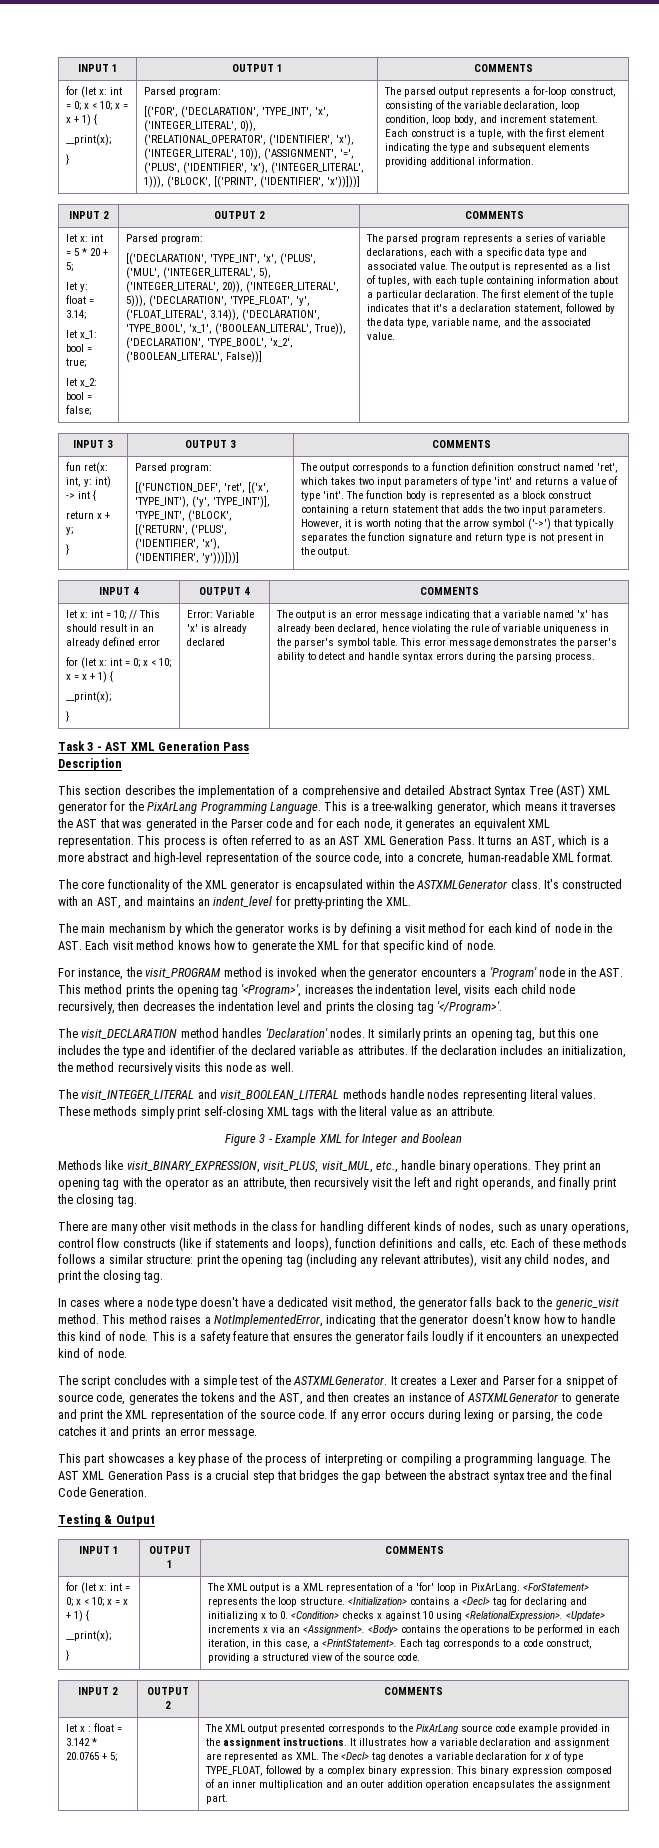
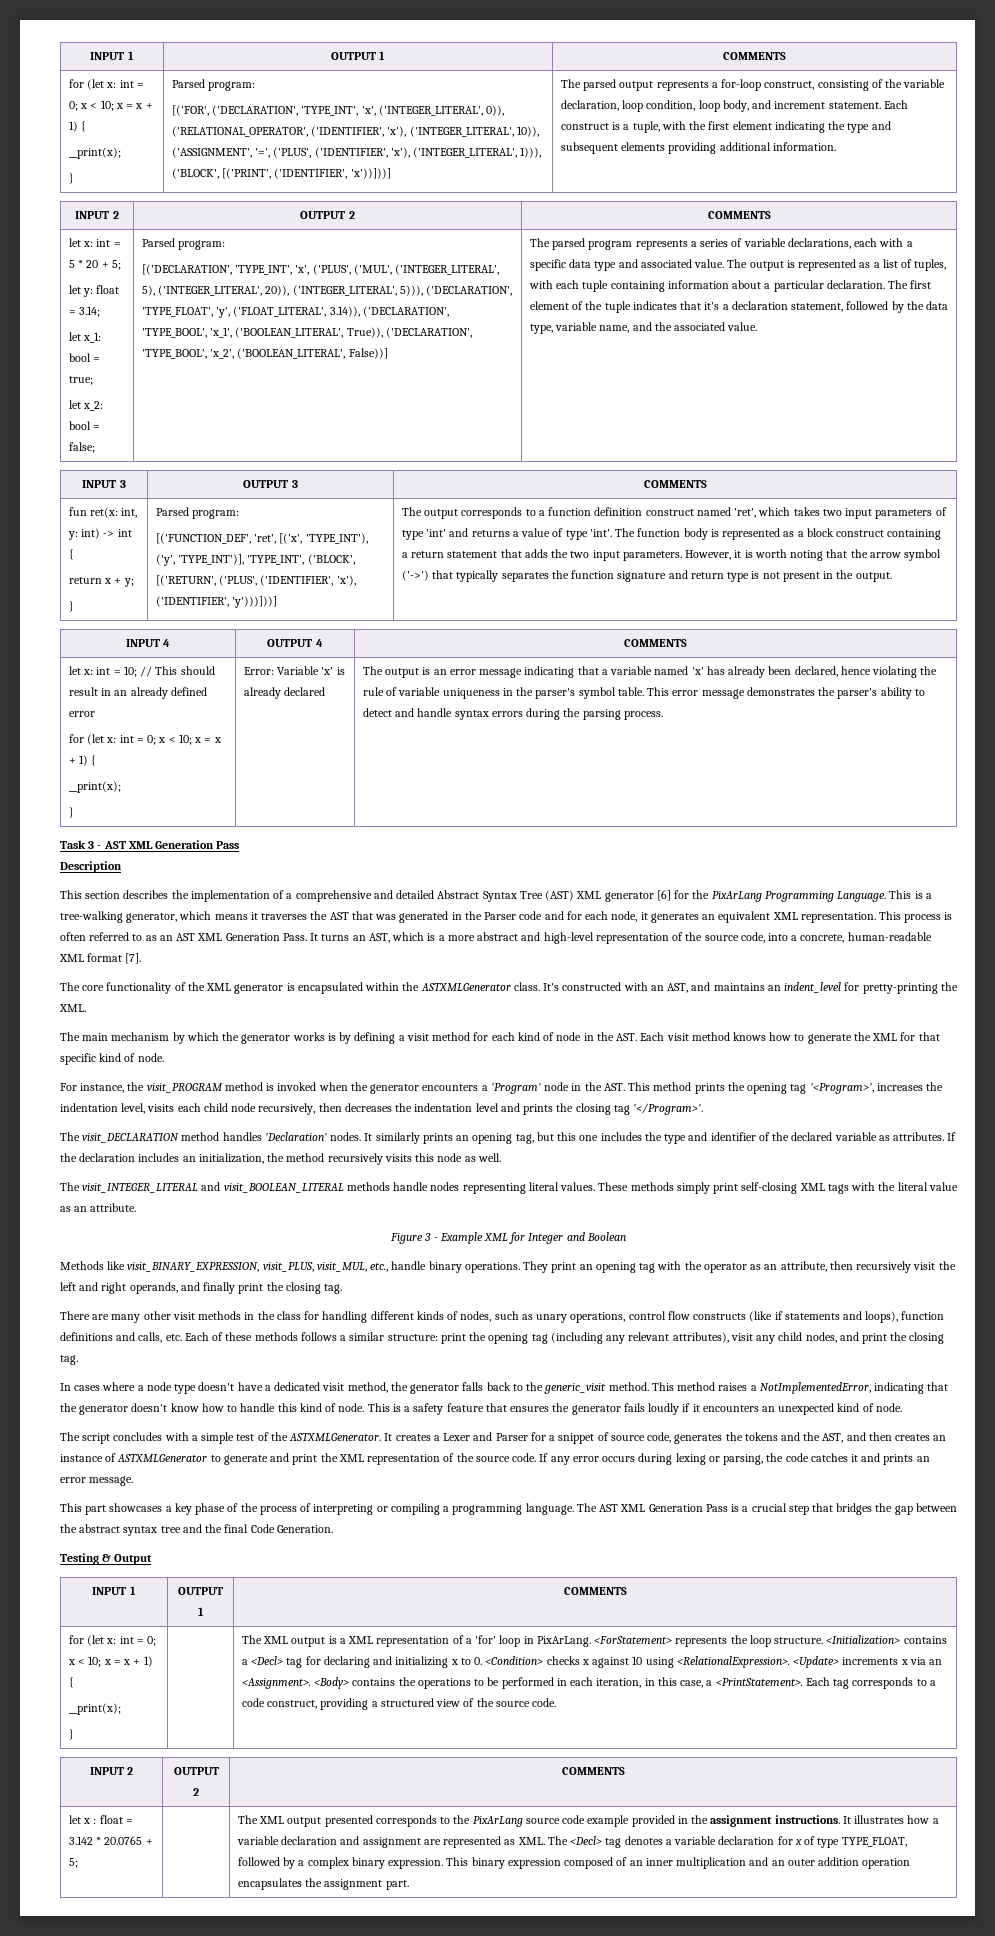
- This section describes the implementation of a comprehensive and detailed Abstract Syntax Tree (AST) XML generator for the PixArLang Programming Language.
+ This section describes the implementation of a comprehensive and detailed Abstract Syntax Tree (AST) XML generator [6] for the PixArLang Programming Language.
- It turns an AST, which is a more abstract and high-level representation of the source code, into a concrete, human-readable XML format.
+ It turns an AST, which is a more abstract and high-level representation of the source code, into a concrete, human-readable XML format [7].

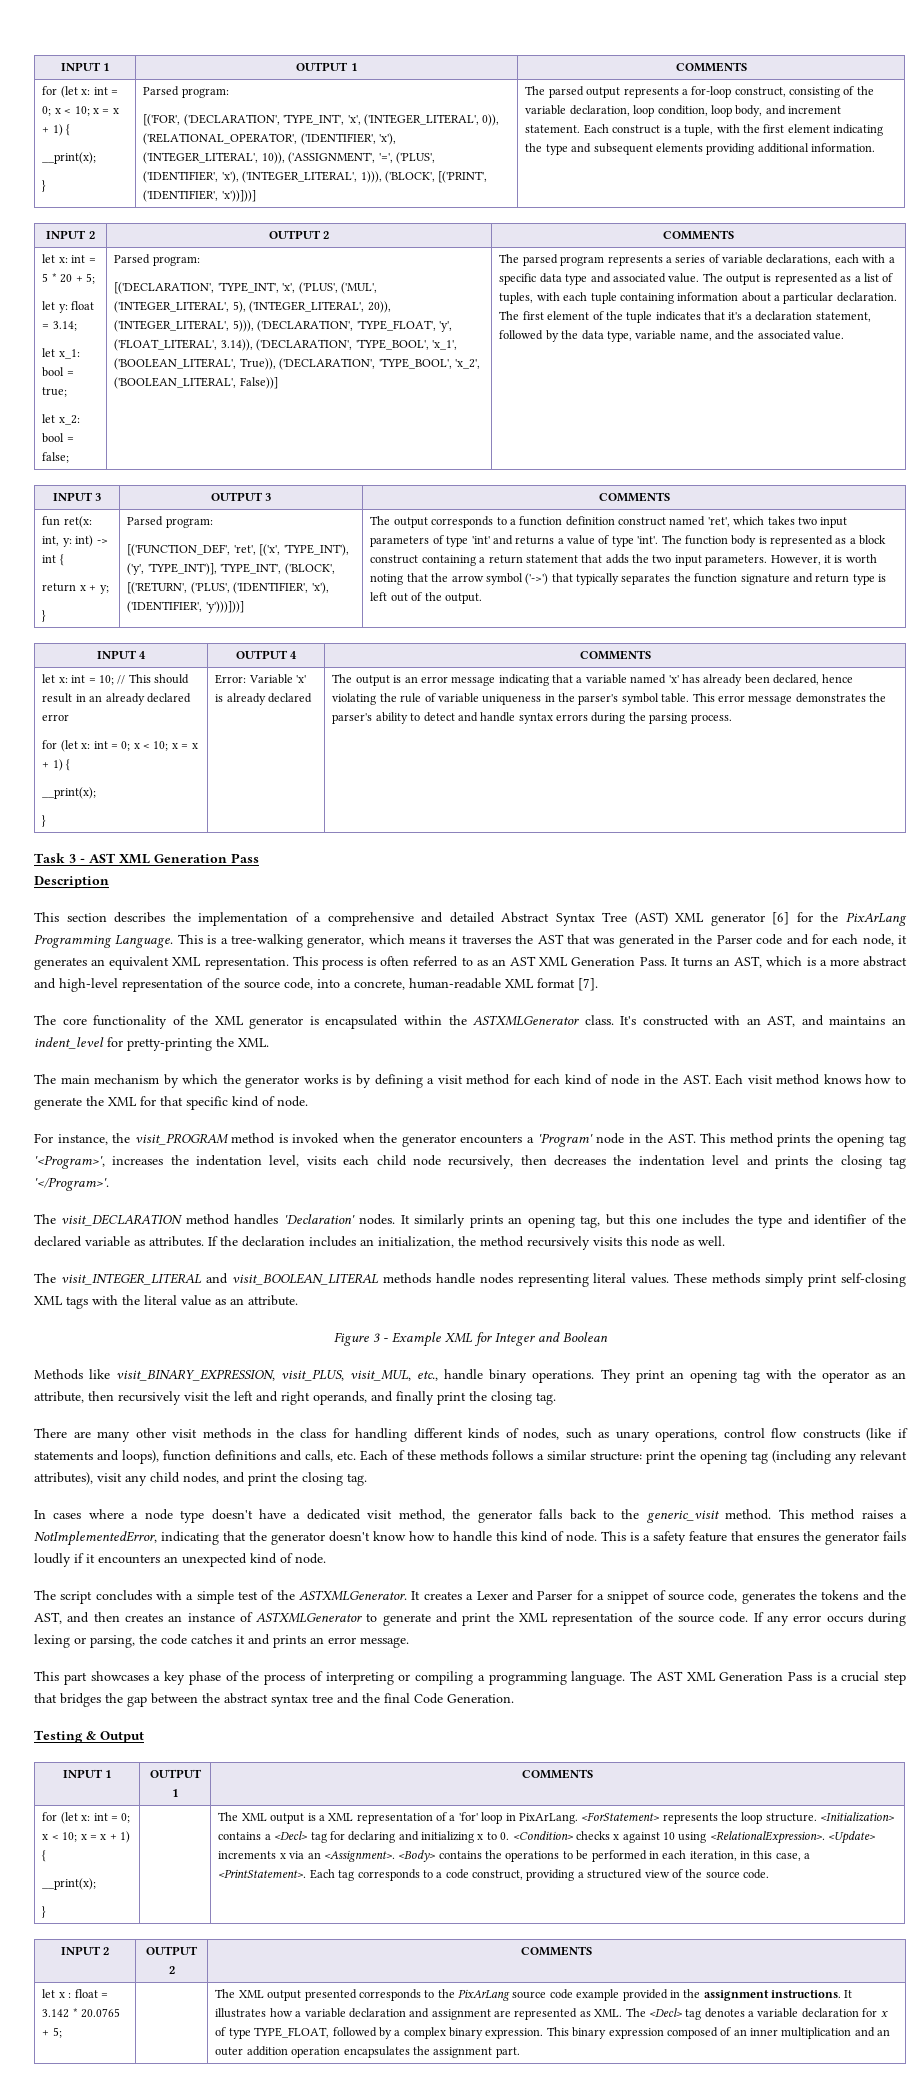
- However, it is worth noting that the arrow symbol ('->') that typically separates the function signature and return type is not present in the output.
+ However, it is worth noting that the arrow symbol ('->') that typically separates the function signature and return type is left out of the output.
- let x: int = 10; // This should result in an already defined error
+ let x: int = 10; // This should result in an already declared error

